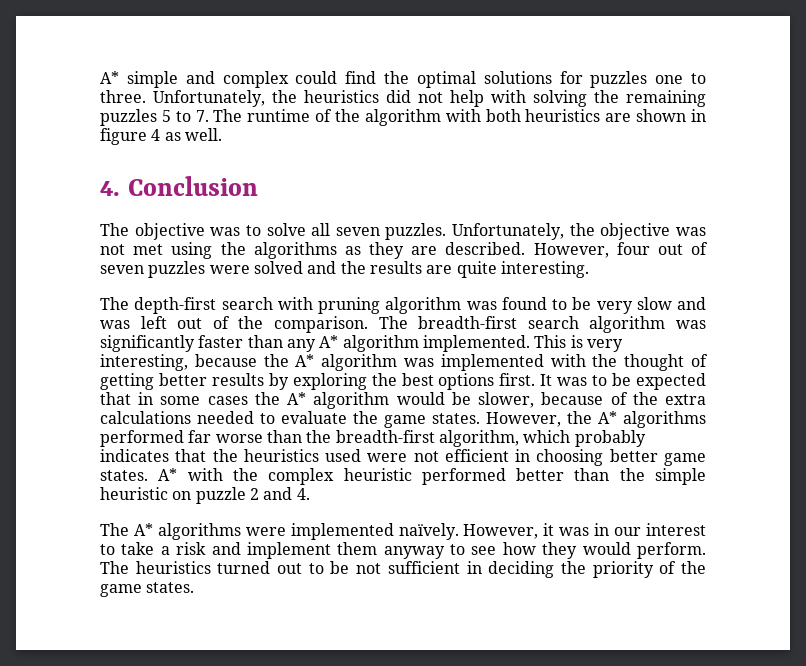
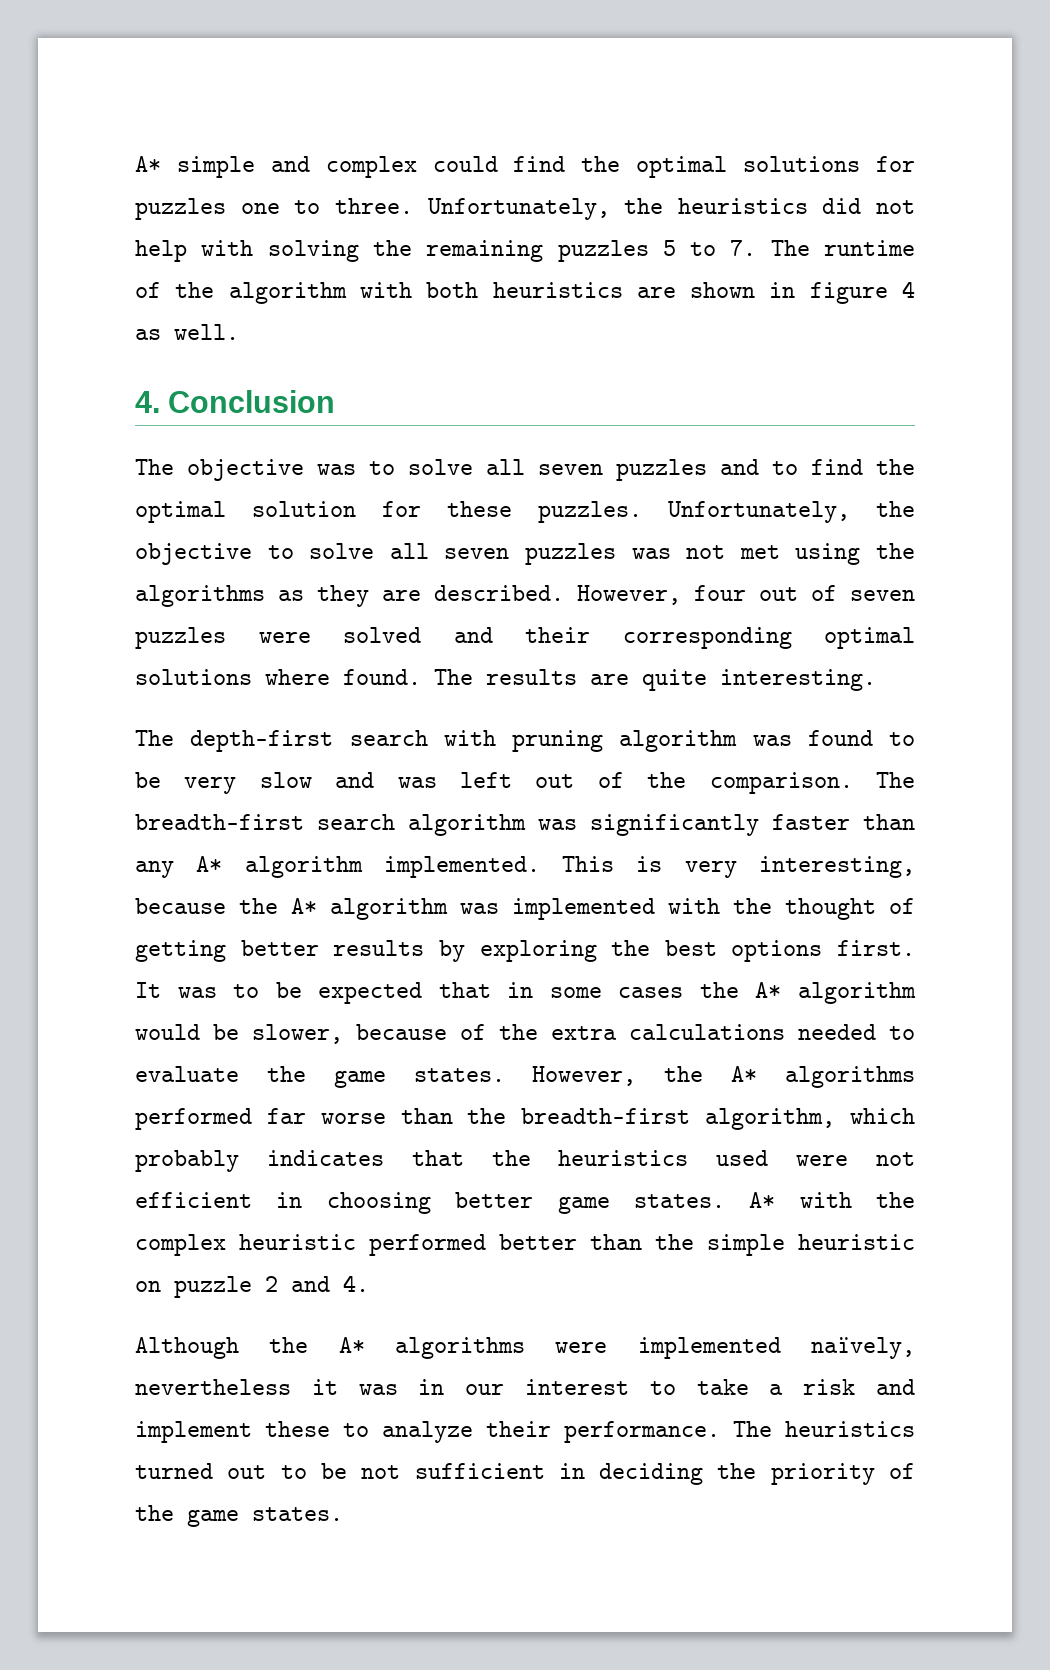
- The objective was to solve all seven puzzles. Unfortunately, the objective was not met using the algorithms as they are described.
+ The objective was to solve all seven puzzles and to find the optimal solution for these puzzles. Unfortunately, the objective to solve all seven puzzles was not met using the algorithms as they are described.
- However, four out of seven puzzles were solved and the results are quite interesting.
+ However, four out of seven puzzles were solved and their corresponding optimal solutions where found. The results are quite interesting.
- The A* algorithms were implemented naïvely. However, it was in our interest to take a risk and implement them anyway to see how they would perform.
+ Although the A* algorithms were implemented naïvely, nevertheless it was in our interest to take a risk and implement these to analyze their performance.

